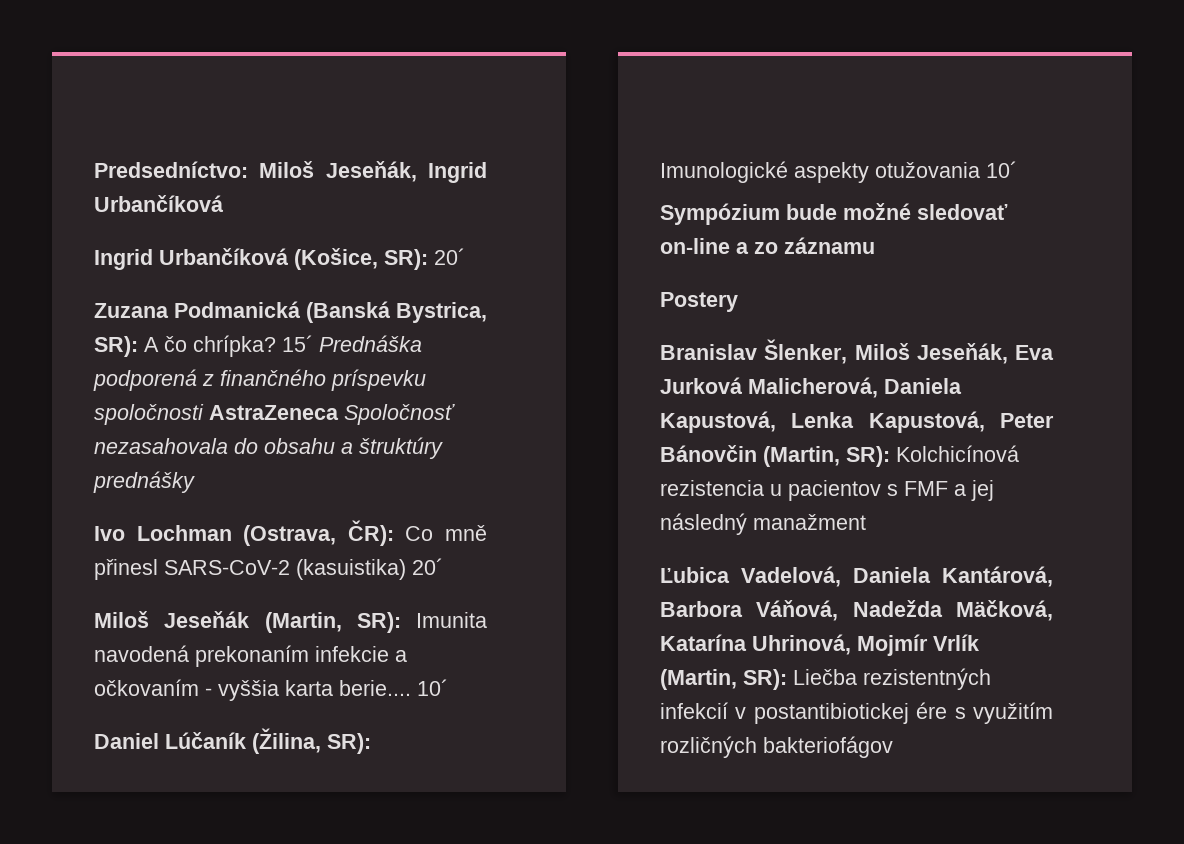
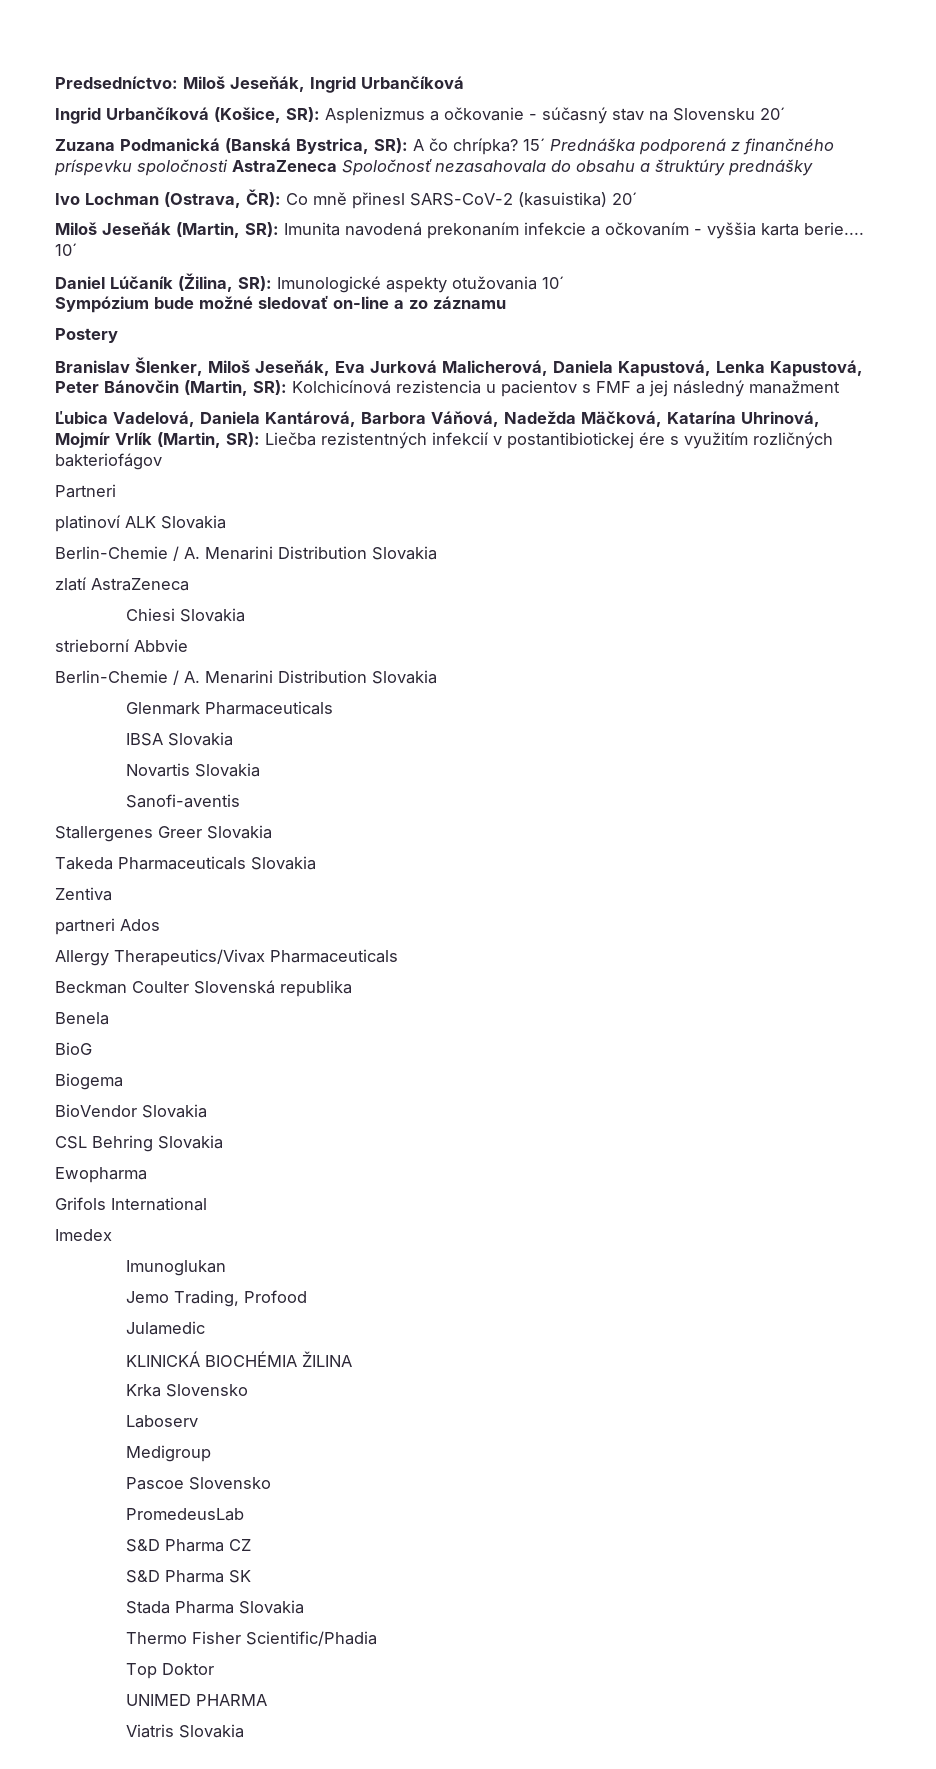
- Ingrid Urbančíková (Košice, SR): 20´
+ Ingrid Urbančíková (Košice, SR): Asplenizmus a očkovanie - súčasný stav na Slovensku 20´
+ Partneri
+ platinoví ALK Slovakia
+ Berlin-Chemie / A. Menarini Distribution Slovakia
+ zlatí AstraZeneca
+ Chiesi Slovakia
+ strieborní Abbvie
+ Berlin-Chemie / A. Menarini Distribution Slovakia
+ Glenmark Pharmaceuticals
+ IBSA Slovakia
+ Novartis Slovakia
+ Sanofi-aventis
+ Stallergenes Greer Slovakia
+ Takeda Pharmaceuticals Slovakia
+ Zentiva
+ partneri Ados
+ Allergy Therapeutics/Vivax Pharmaceuticals
+ Beckman Coulter Slovenská republika
+ Benela
+ BioG
+ Biogema
+ BioVendor Slovakia
+ CSL Behring Slovakia
+ Ewopharma
+ Grifols International
+ Imedex
+ Imunoglukan
+ Jemo Trading, Profood
+ Julamedic
+ KLINICKÁ BIOCHÉMIA ŽILINA
+ Krka Slovensko
+ Laboserv
+ Medigroup
+ Pascoe Slovensko
+ PromedeusLab
+ S&D Pharma CZ
+ S&D Pharma SK
+ Stada Pharma Slovakia
+ Thermo Fisher Scientific/Phadia
+ Top Doktor
+ UNIMED PHARMA
+ Viatris Slovakia

